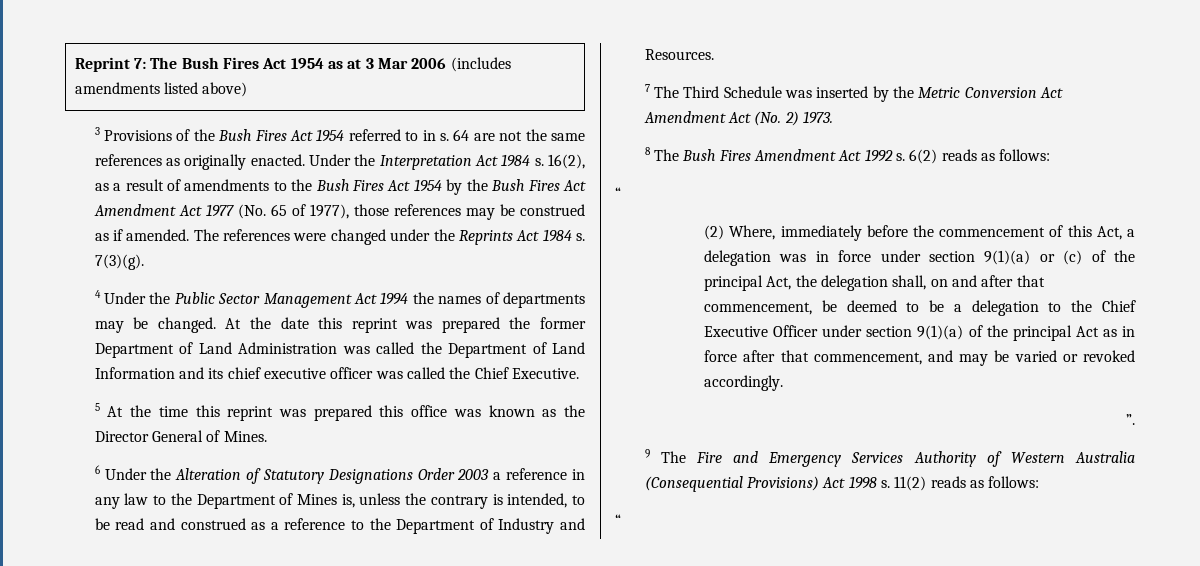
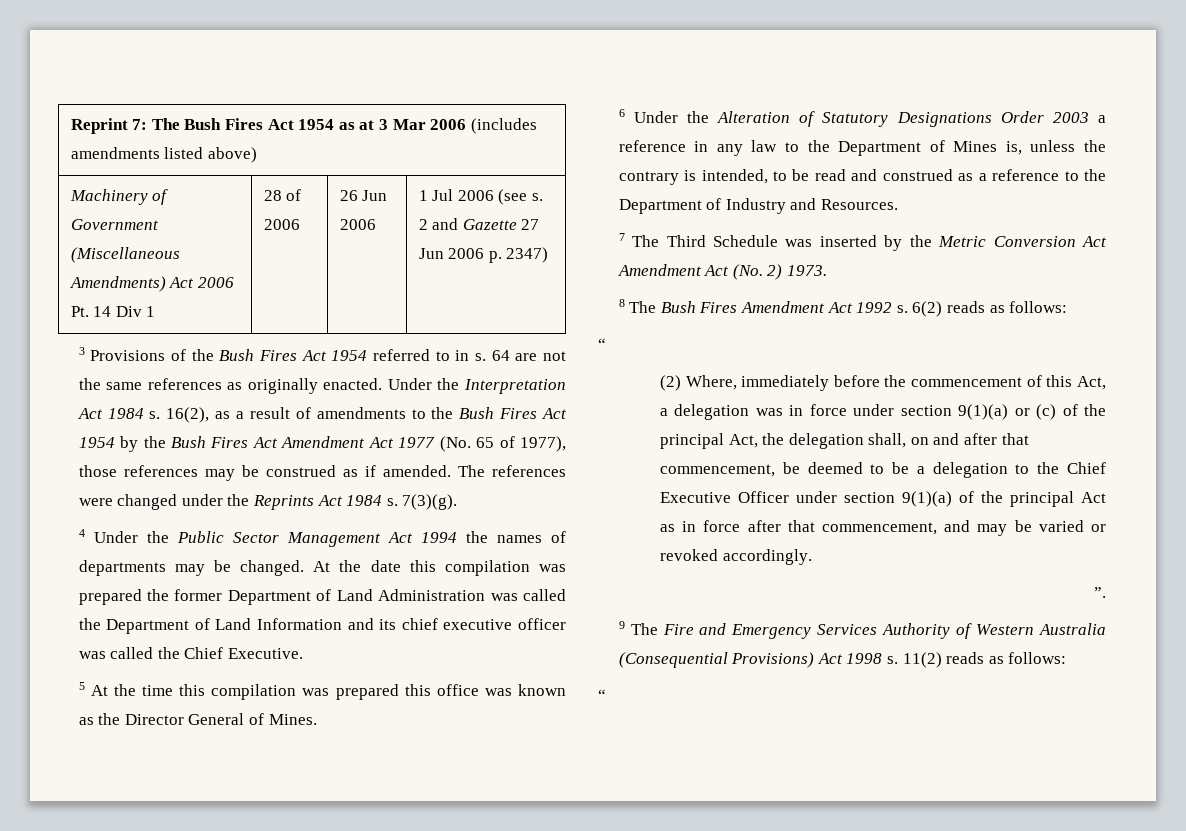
+ Machinery of Government (Miscellaneous Amendments) Act 2006 Pt. 14 Div 1 | 28 of 2006 | 26 Jun 2006 | 1 Jul 2006 (see s. 2 and Gazette 27 Jun 2006 p. 2347)
- At the date this reprint was prepared the former Department of Land Administration was called the Department of Land Information and its chief executive officer was called the Chief Executive.
+ At the date this compilation was prepared the former Department of Land Administration was called the Department of Land Information and its chief executive officer was called the Chief Executive.
- 5 At the time this reprint was prepared this office was known as the Director General of Mines.
+ 5 At the time this compilation was prepared this office was known as the Director General of Mines.

